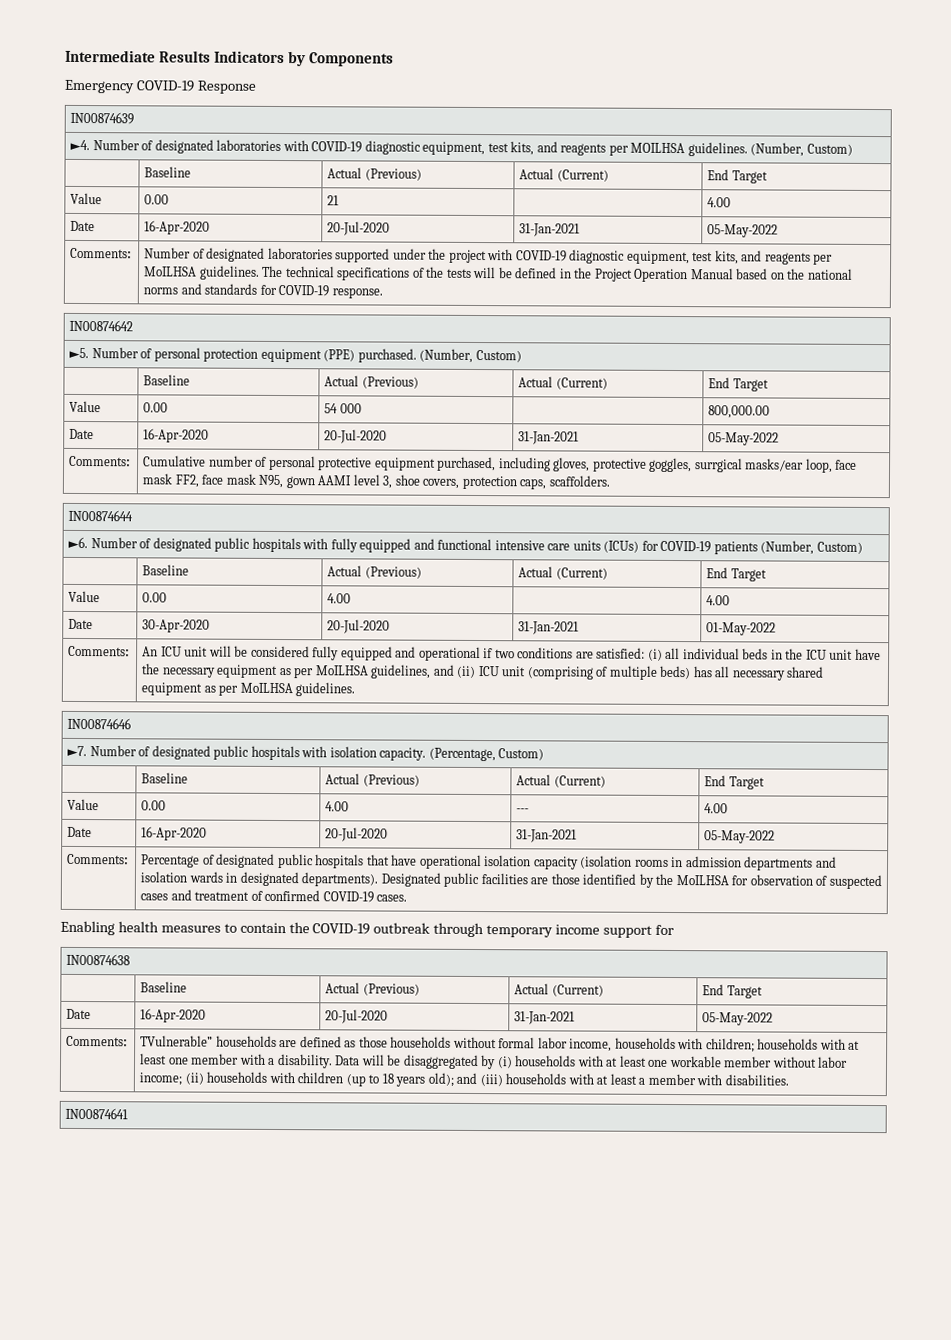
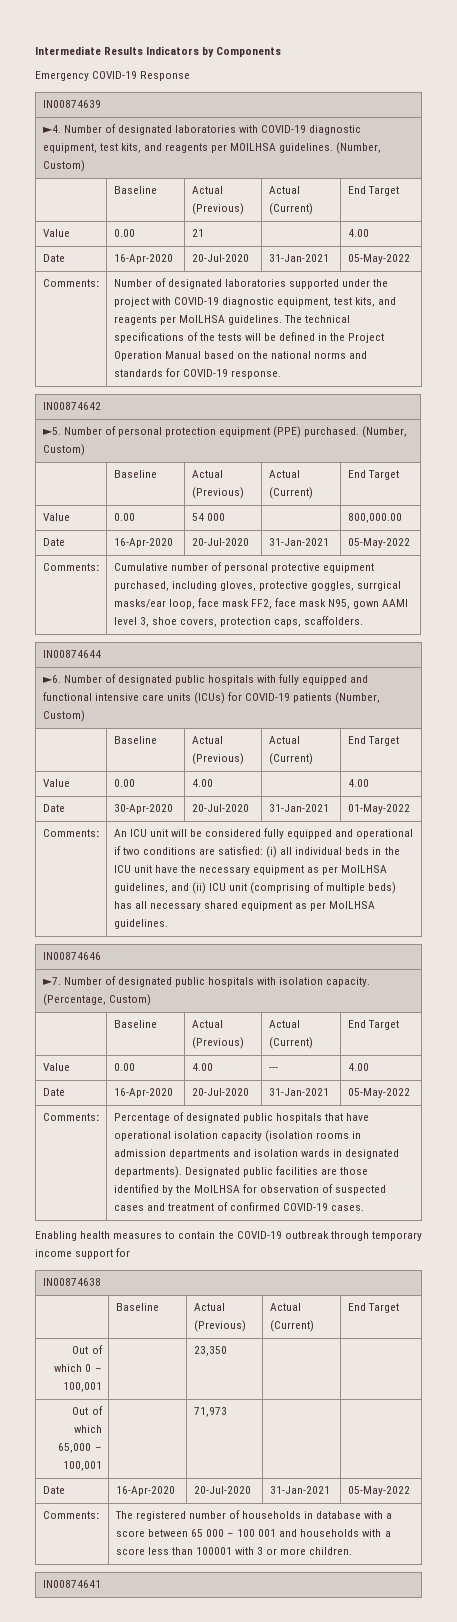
  IN00874638
  | Baseline | Actual (Previous) | Actual (Current) | End Target
+ Out of which 0 – 100,001 | | 23,350 | |
+ Out of which 65,000 – 100,001 | | 71,973 | |
  Date | 16-Apr-2020 | 20-Jul-2020 | 31-Jan-2021 | 05-May-2022
- Comments: | TVulnerable” households are defined as those households without formal labor income, households with children; households with at least one member with a disability. Data will be disaggregated by (i) households with at least one workable member without labor income; (ii) households with children (up to 18 years old); and (iii) households with at least a member with disabilities.
+ Comments: | The registered number of households in database with a score between 65 000 – 100 001 and households with a score less than 100001 with 3 or more children.

